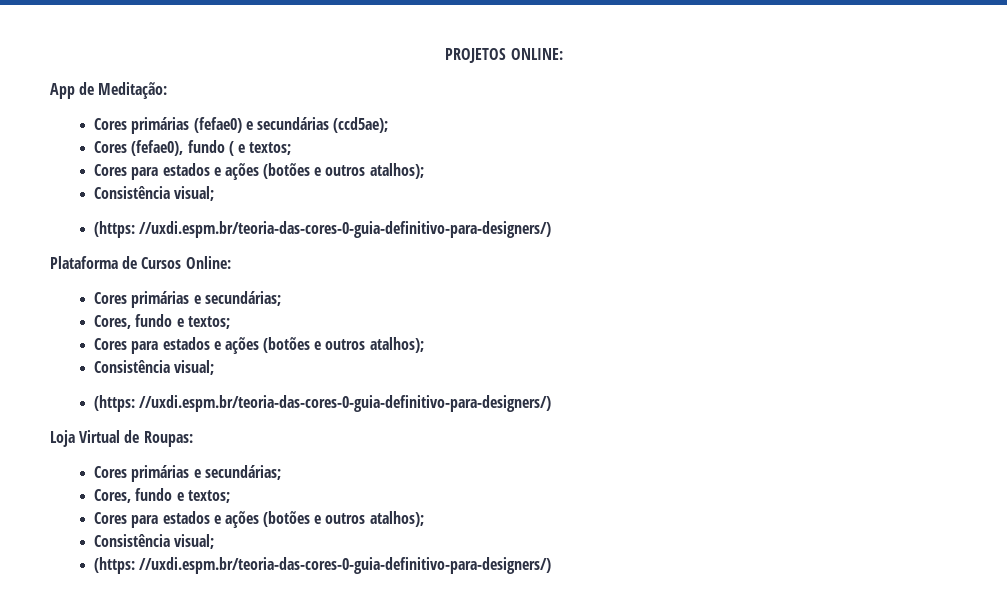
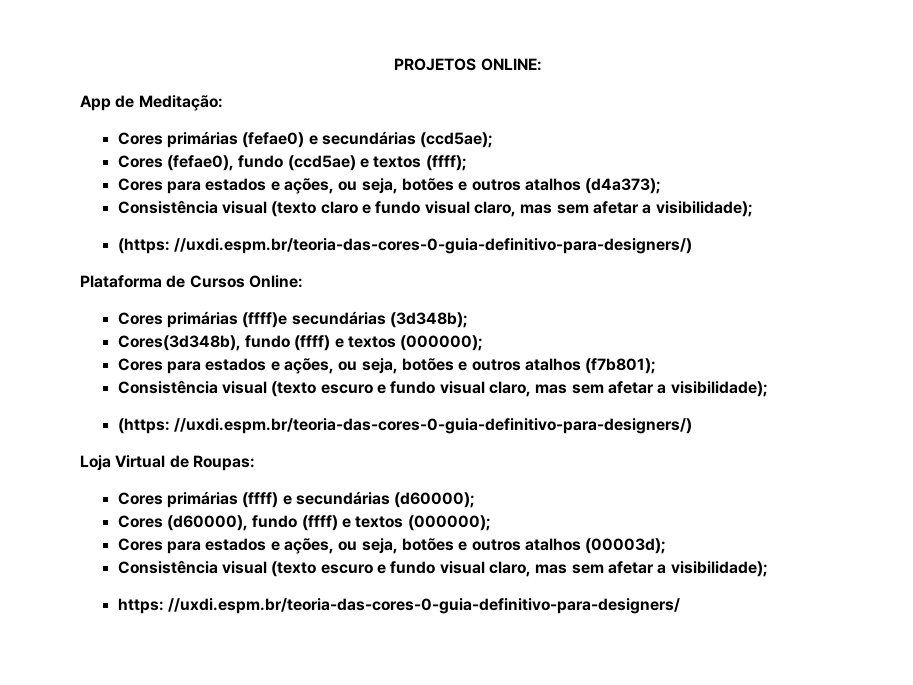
- Cores (fefae0), fundo ( e textos;
- Cores para estados e ações (botões e outros atalhos);
- Consistência visual;
+ Cores (fefae0), fundo (ccd5ae) e textos (ffff);
+ Cores para estados e ações, ou seja, botões e outros atalhos (d4a373);
+ Consistência visual (texto claro e fundo visual claro, mas sem afetar a visibilidade);
  Plataforma de Cursos Online:
- Cores primárias e secundárias;
- Cores, fundo e textos;
- Cores para estados e ações (botões e outros atalhos);
- Consistência visual;
+ Cores primárias (ffff)e secundárias (3d348b);
+ Cores(3d348b), fundo (ffff) e textos (000000);
+ Cores para estados e ações, ou seja, botões e outros atalhos (f7b801);
+ Consistência visual (texto escuro e fundo visual claro, mas sem afetar a visibilidade);
  Loja Virtual de Roupas:
- Cores primárias e secundárias;
- Cores, fundo e textos;
- Cores para estados e ações (botões e outros atalhos);
- Consistência visual;
- (https: //uxdi.espm.br/teoria-das-cores-0-guia-definitivo-para-designers/)
+ Cores primárias (ffff) e secundárias (d60000);
+ Cores (d60000), fundo (ffff) e textos (000000);
+ Cores para estados e ações, ou seja, botões e outros atalhos (00003d);
+ Consistência visual (texto escuro e fundo visual claro, mas sem afetar a visibilidade);
+ https: //uxdi.espm.br/teoria-das-cores-0-guia-definitivo-para-designers/

